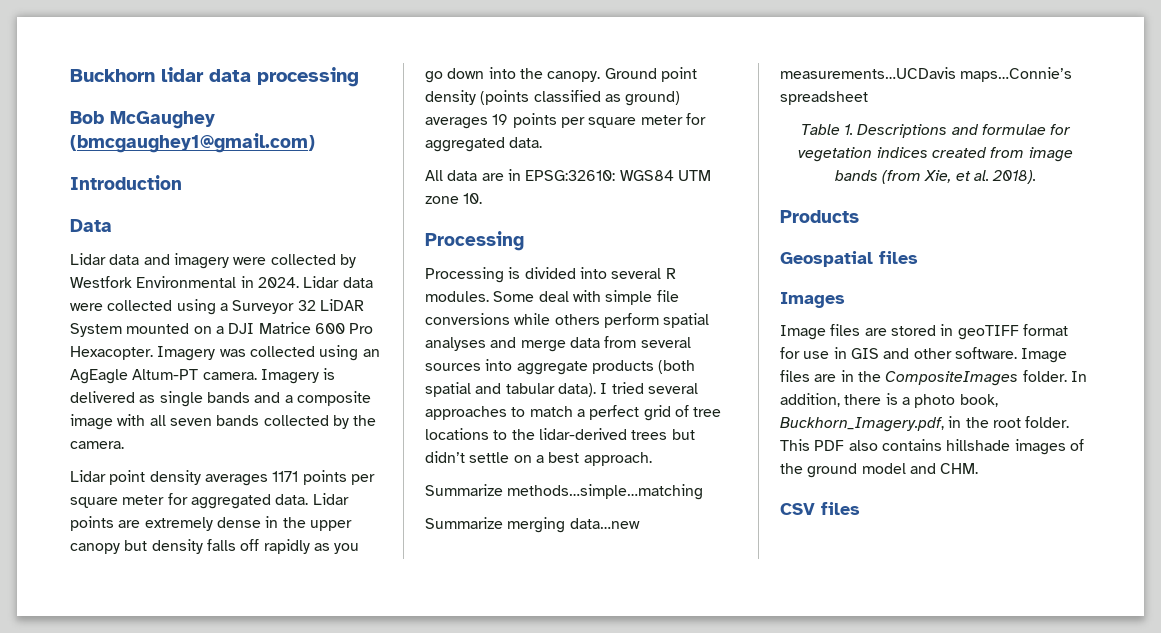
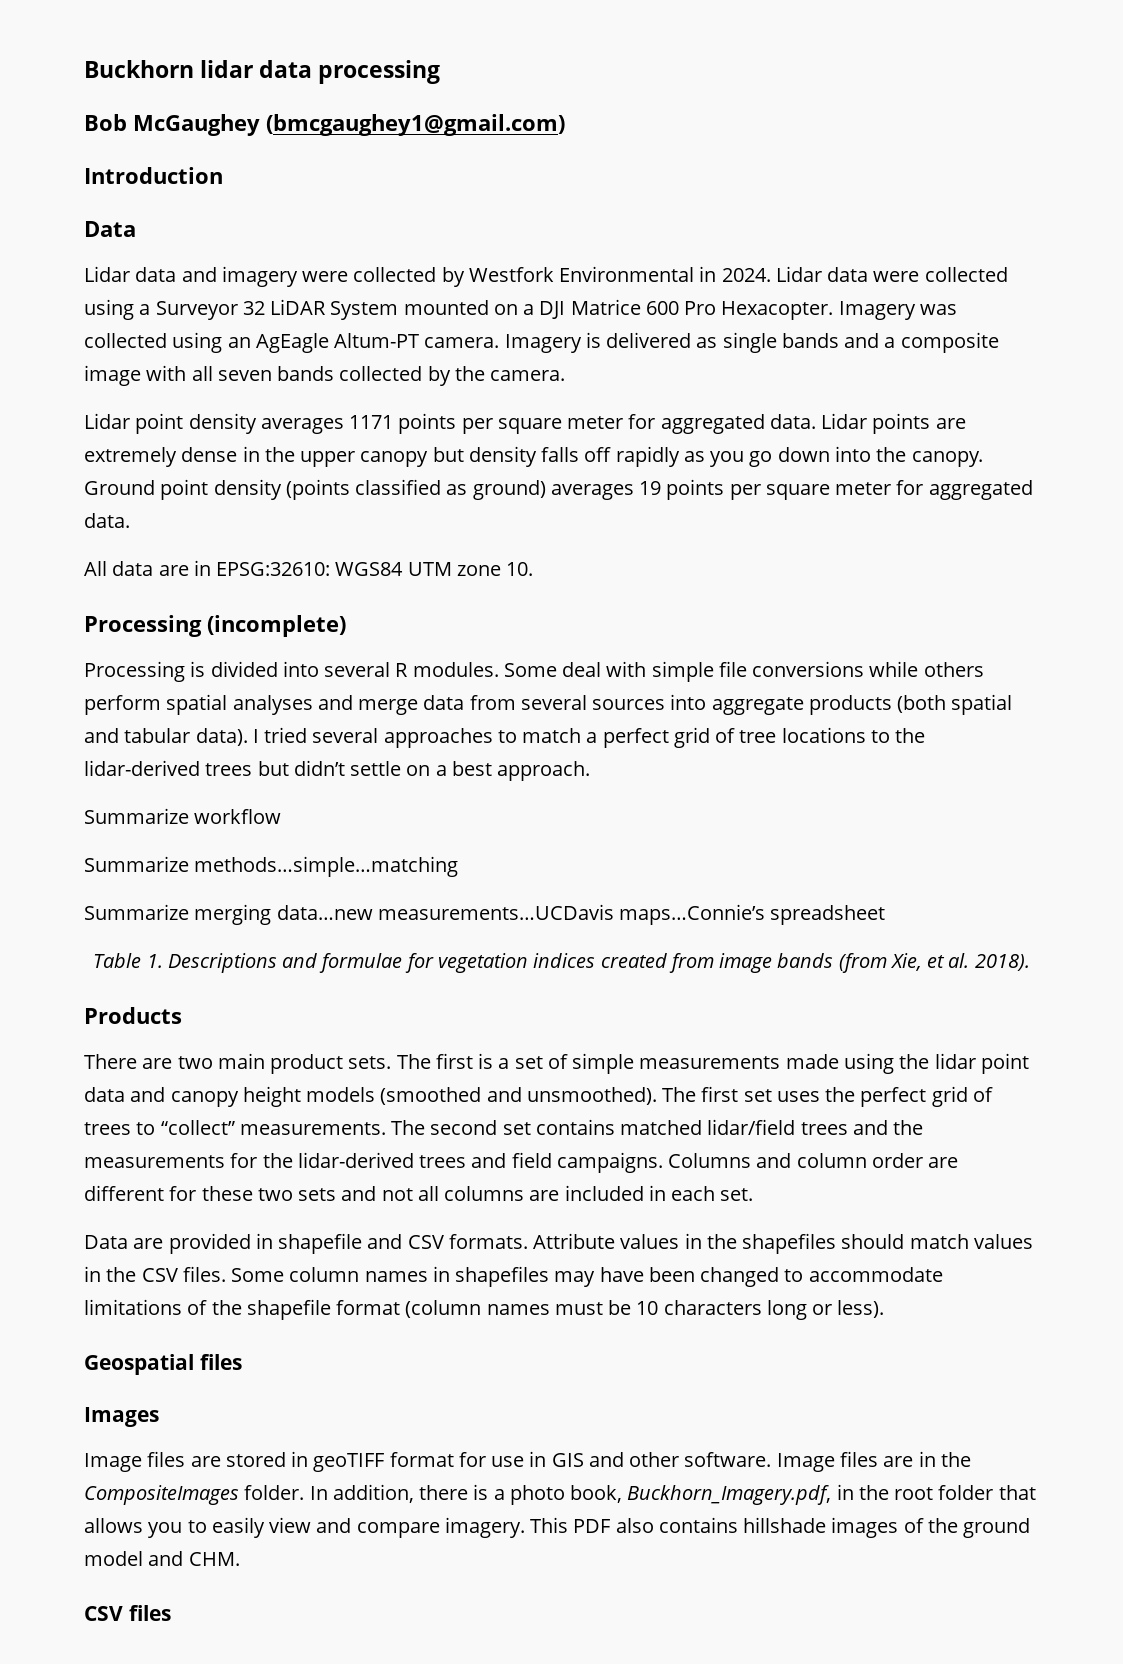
  All data are in EPSG:32610: WGS84 UTM zone 10.
- Processing
+ Processing (incomplete)
+ Summarize workflow
+ There are two main product sets. The first is a set of simple measurements made using the lidar point data and canopy height models (smoothed and unsmoothed). The first set uses the perfect grid of trees to “collect” measurements. The second set contains matched lidar/field trees and the measurements for the lidar-derived trees and field campaigns. Columns and column order are different for these two sets and not all columns are included in each set.
+ Data are provided in shapefile and CSV formats. Attribute values in the shapefiles should match values in the CSV files. Some column names in shapefiles may have been changed to accommodate limitations of the shapefile format (column names must be 10 characters long or less).
- In addition, there is a photo book, Buckhorn_Imagery.pdf, in the root folder.
+ In addition, there is a photo book, Buckhorn_Imagery.pdf, in the root folder that allows you to easily view and compare imagery.

